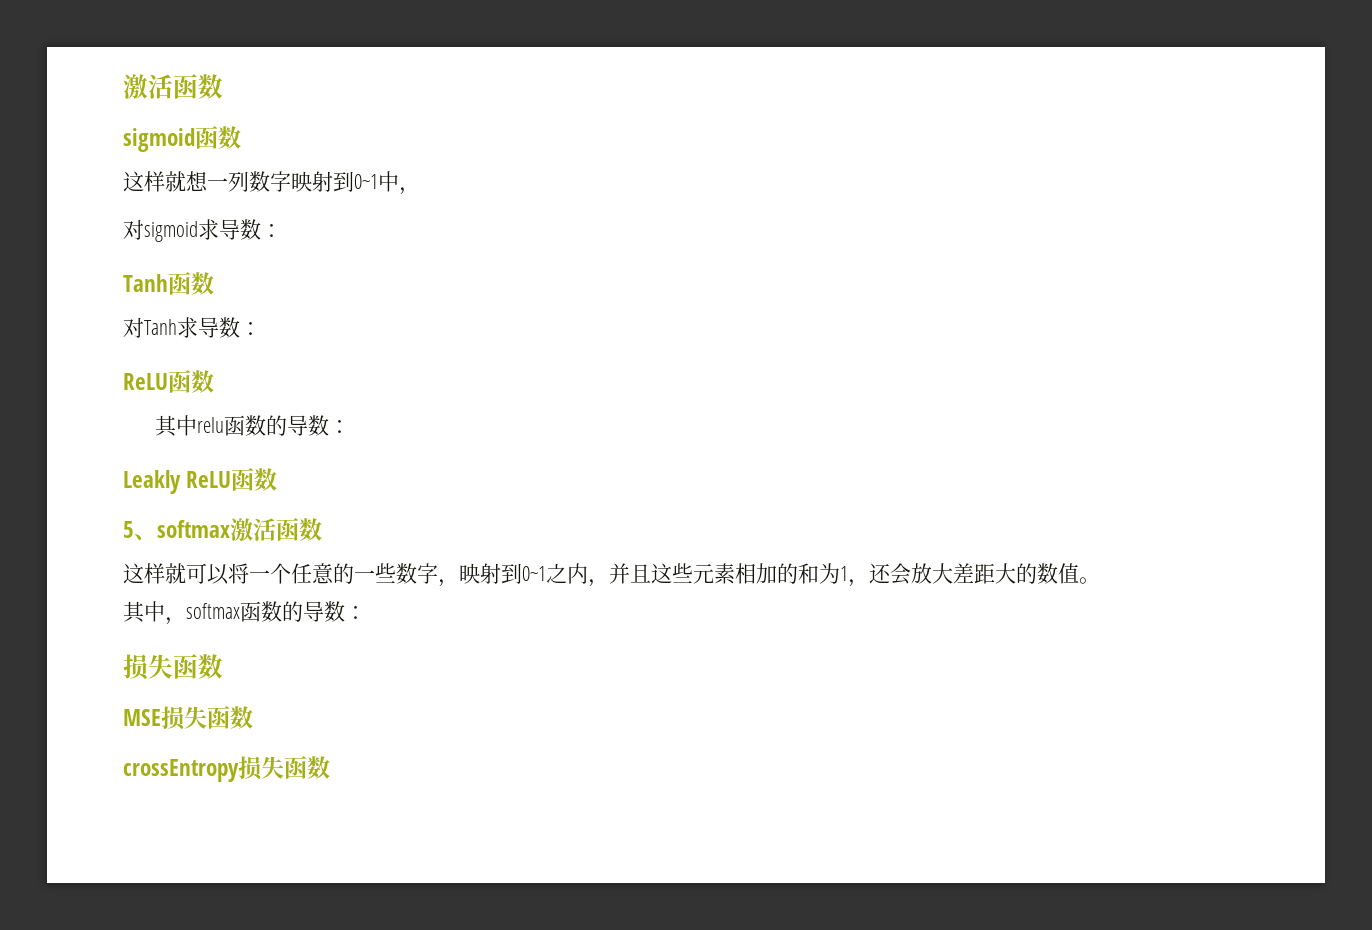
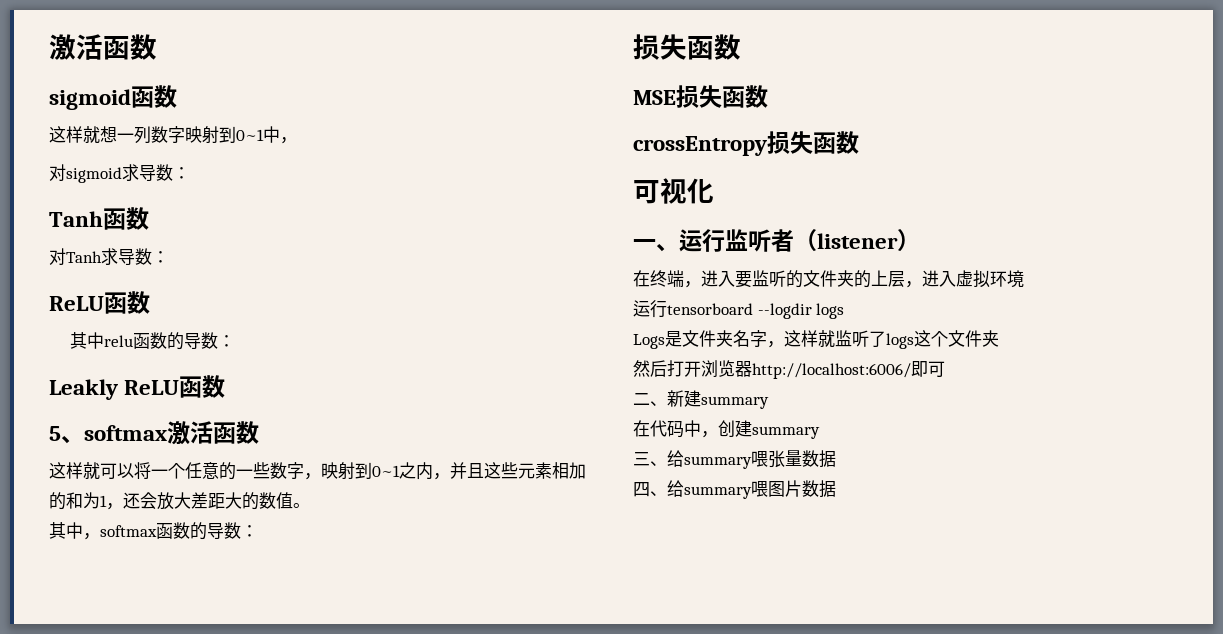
+ 可视化
+ 一、运行监听者（listener）
+ 在终端，进入要监听的文件夹的上层，进入虚拟环境
+ 运行tensorboard --logdir logs
+ Logs是文件夹名字，这样就监听了logs这个文件夹
+ 然后打开浏览器http://localhost:6006/即可
+ 二、新建summary
+ 在代码中，创建summary
+ 三、给summary喂张量数据
+ 四、给summary喂图片数据

